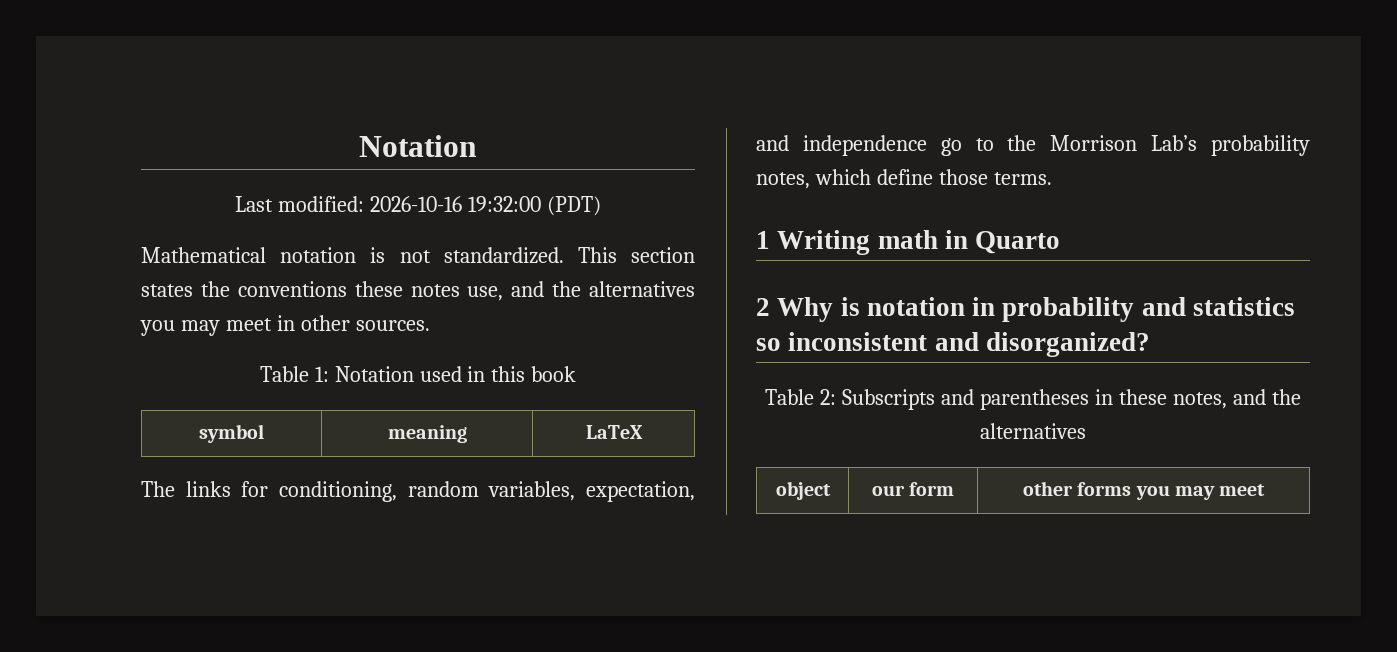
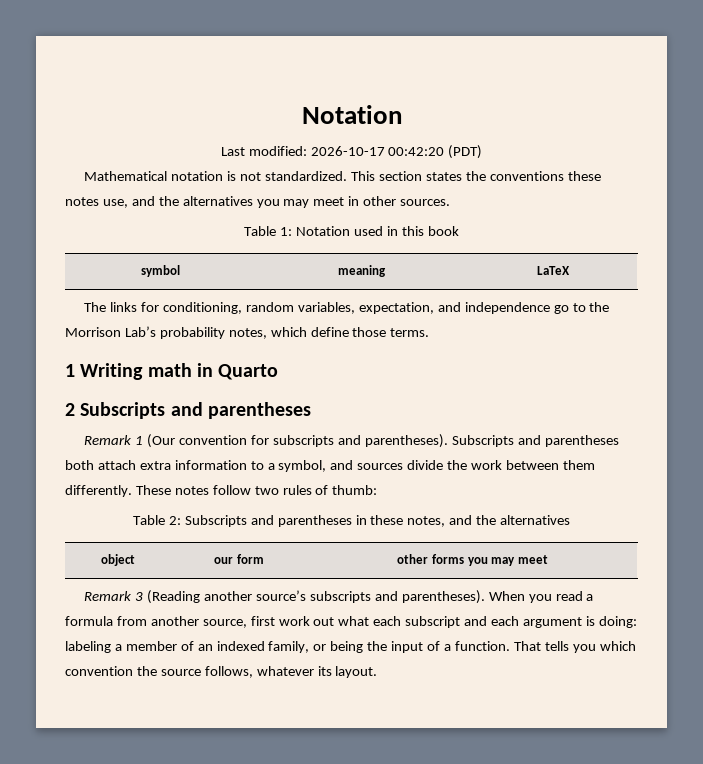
- Last modified: 2026-10-16 19:32:00 (PDT)
+ Last modified: 2026-10-17 00:42:20 (PDT)
- 2 Why is notation in probability and statistics so inconsistent and disorganized?
+ 2 Subscripts and parentheses
+ Remark 1 (Our convention for subscripts and parentheses). Subscripts and parentheses both attach extra information to a symbol, and sources divide the work between them differently. These notes follow two rules of thumb:
+ Remark 3 (Reading another source’s subscripts and parentheses). When you read a formula from another source, first work out what each subscript and each argument is doing: labeling a member of an indexed family, or being the input of a function. That tells you which convention the source follows, whatever its layout.

